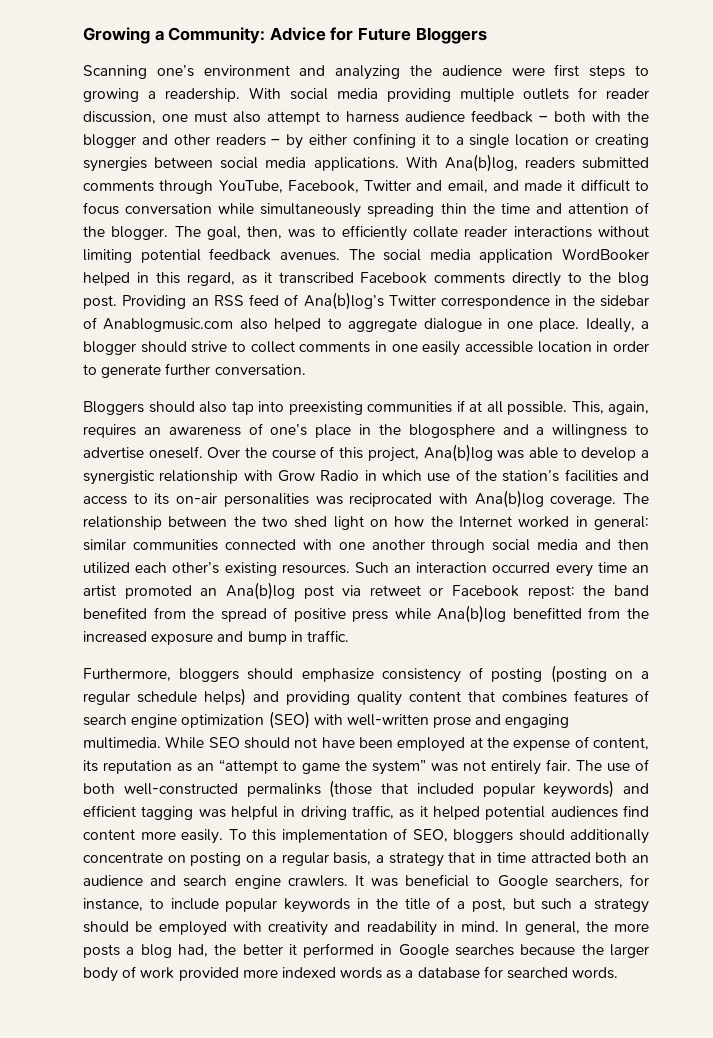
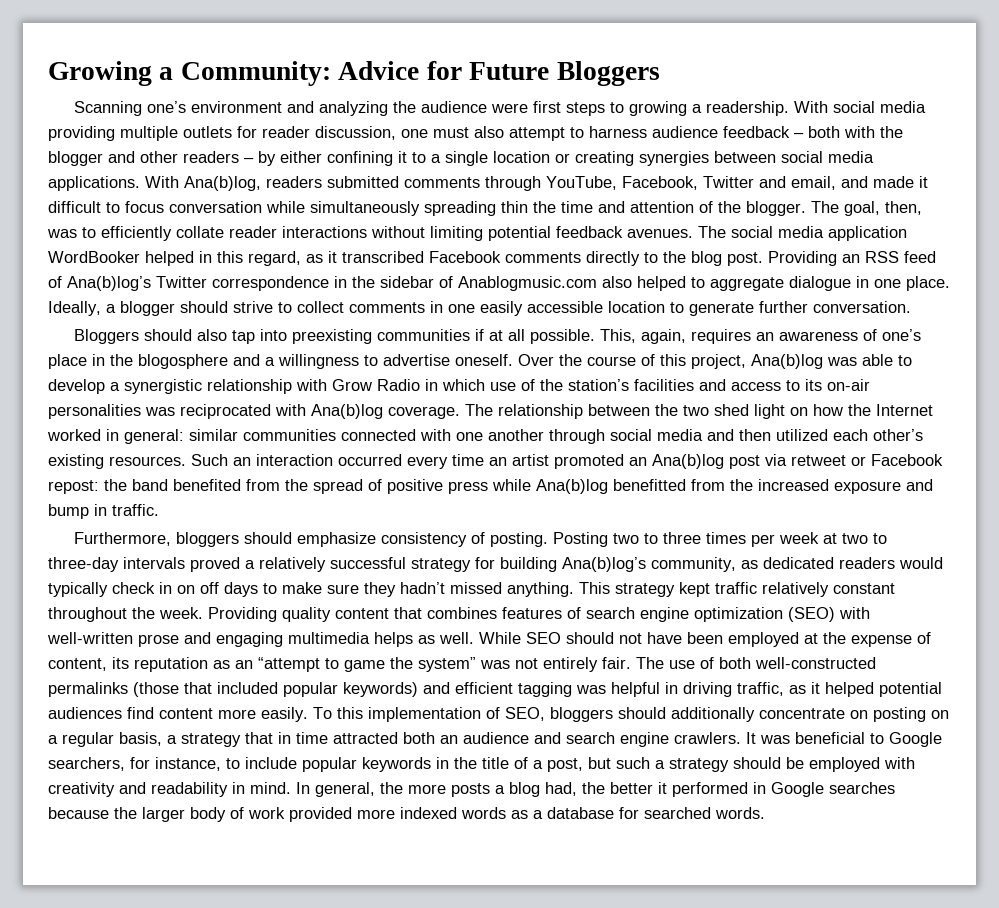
- Ideally, a blogger should strive to collect comments in one easily accessible location in order to generate further conversation.
+ Ideally, a blogger should strive to collect comments in one easily accessible location to generate further conversation.
- Furthermore, bloggers should emphasize consistency of posting (posting on a regular schedule helps) and providing quality content that combines features of search engine optimization (SEO) with well-written prose and engaging multimedia.
+ Furthermore, bloggers should emphasize consistency of posting. Posting two to three times per week at two to three-day intervals proved a relatively successful strategy for building Ana(b)log’s community, as dedicated readers would typically check in on off days to make sure they hadn’t missed anything. This strategy kept traffic relatively constant throughout the week. Providing quality content that combines features of search engine optimization (SEO) with well-written prose and engaging multimedia helps as well.

